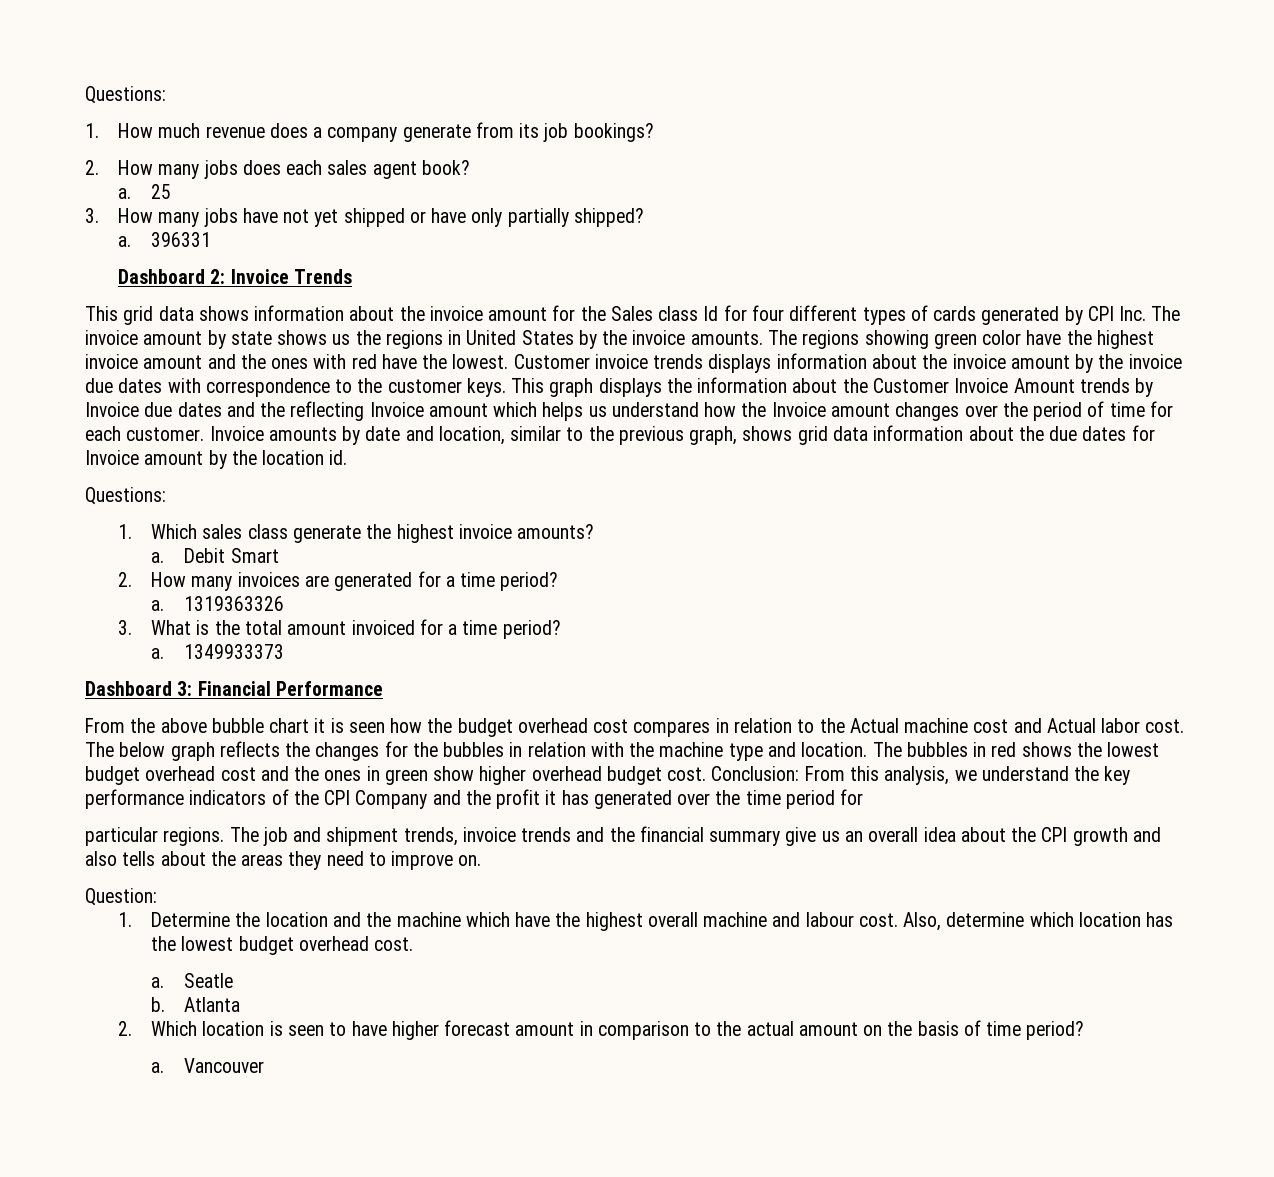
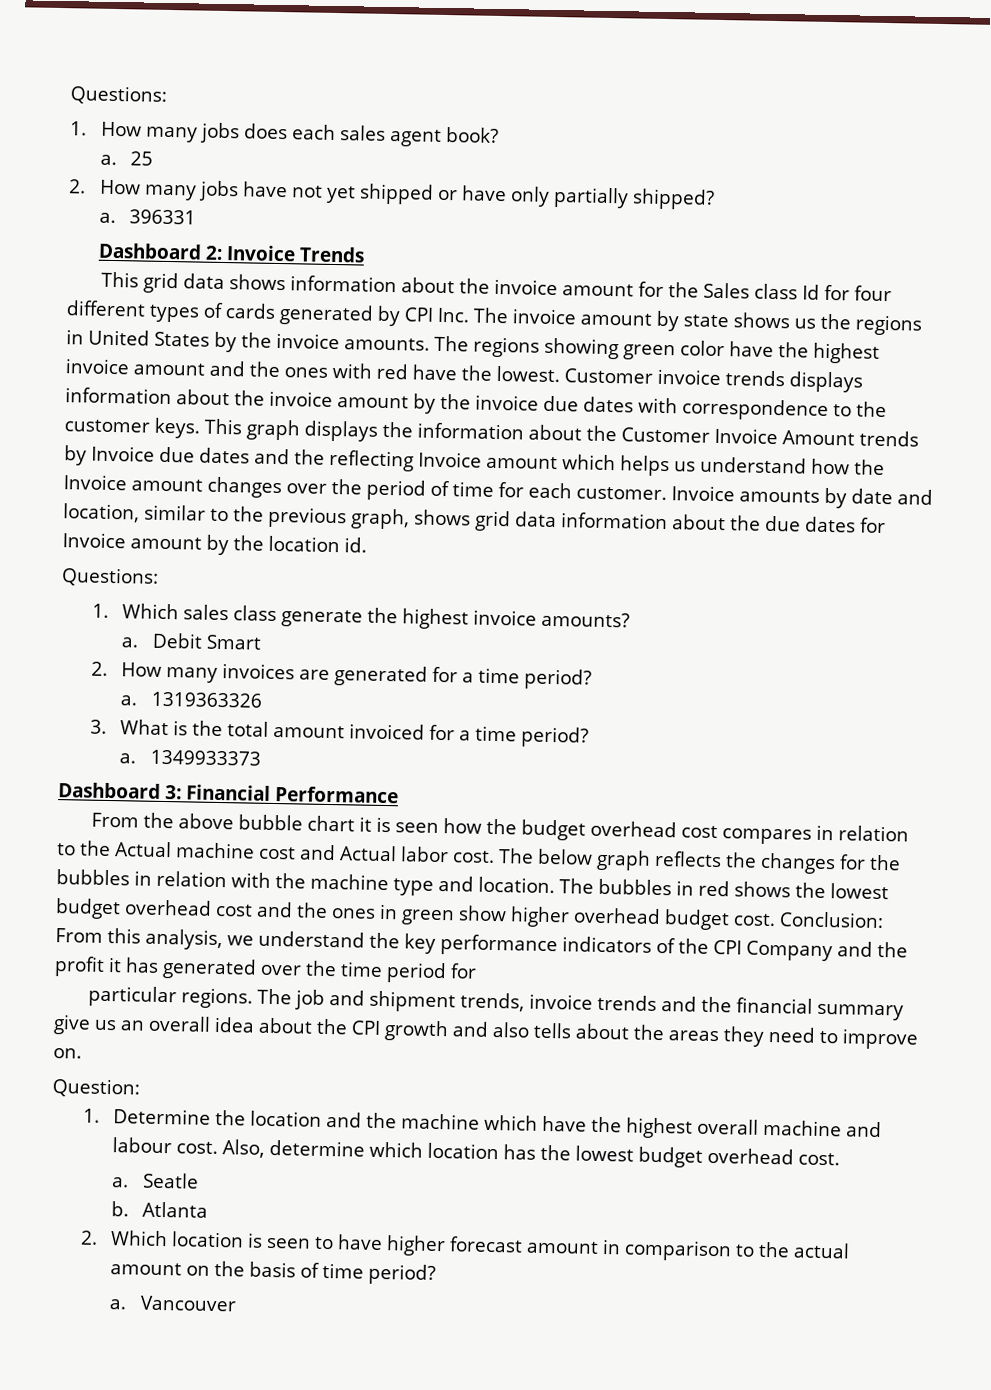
- 1. How much revenue does a company generate from its job bookings?
- 2. How many jobs does each sales agent book?
+ 1. How many jobs does each sales agent book?
- 3. How many jobs have not yet shipped or have only partially shipped?
+ 2. How many jobs have not yet shipped or have only partially shipped?

